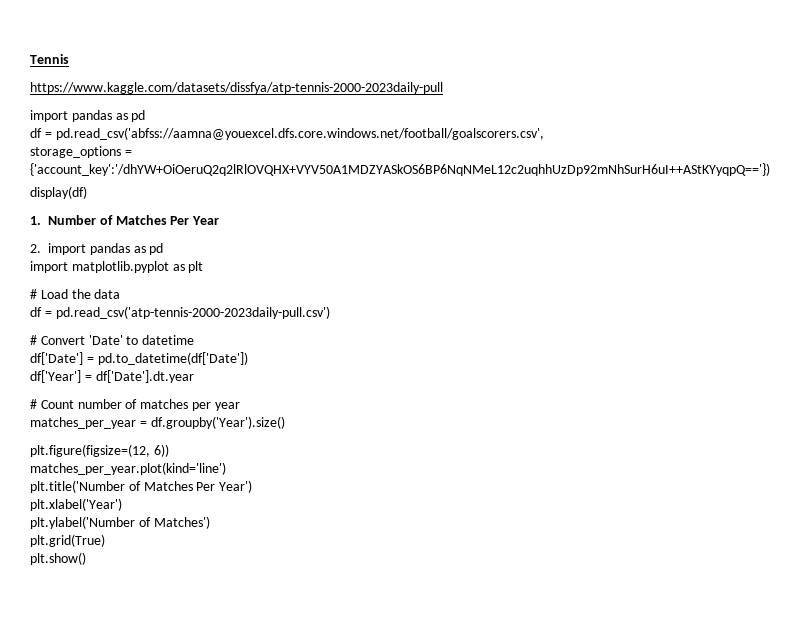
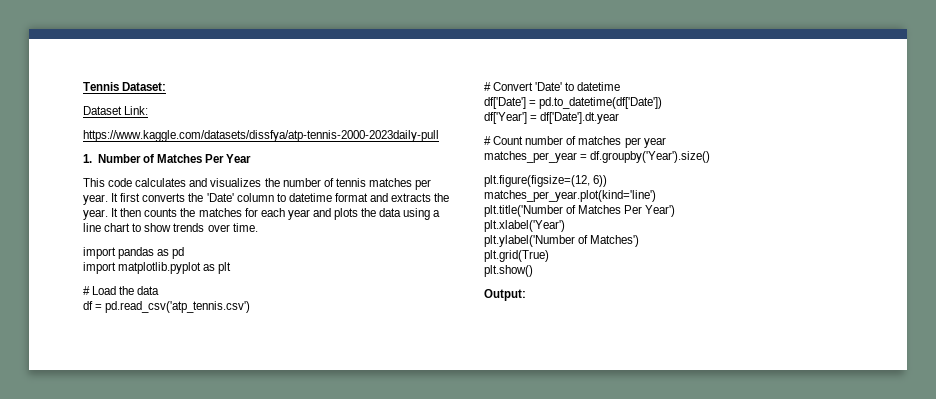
- Tennis
+ Tennis Dataset:
+ Dataset Link:
  https://www.kaggle.com/datasets/dissfya/atp-tennis-2000-2023daily-pull
- import pandas as pd
- df = pd.read_csv('abfss://aamna@youexcel.dfs.core.windows.net/football/goalscorers.csv',
- storage_options = {'account_key':'/dhYW+OiOeruQ2q2lRlOVQHX+VYV50A1MDZYASkOS6BP6NqNMeL12c2uqhhUzDp92mNhSurH6uI++AStKYyqpQ=='})
- display(df)
- 2. import pandas as pd
+ This code calculates and visualizes the number of tennis matches per year. It first converts the 'Date' column to datetime format and extracts the year. It then counts the matches for each year and plots the data using a line chart to show trends over time.
+ import pandas as pd
- df = pd.read_csv('atp-tennis-2000-2023daily-pull.csv')
+ df = pd.read_csv('atp_tennis.csv')
+ Output:

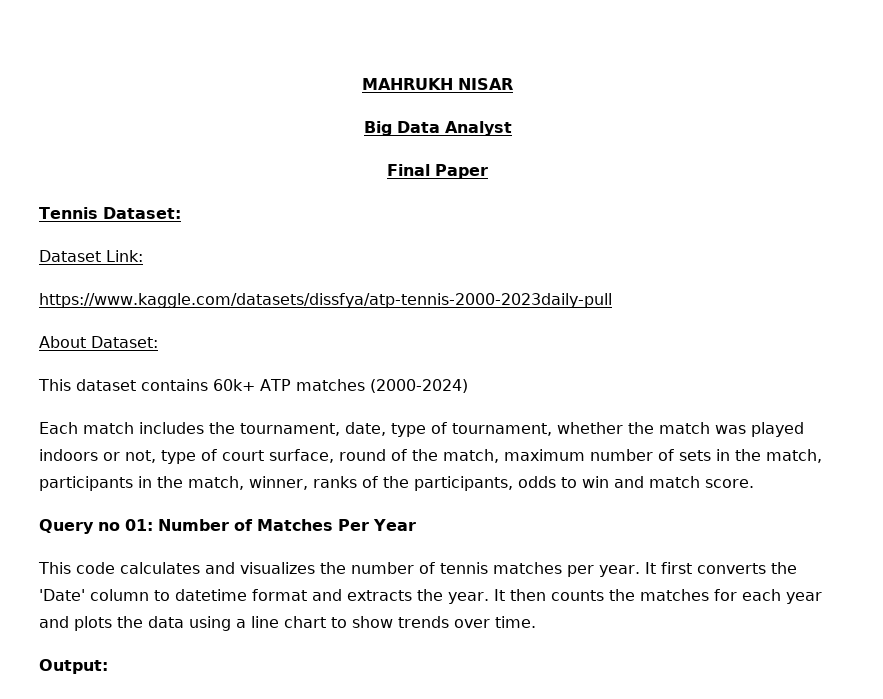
+ MAHRUKH NISAR
+ Big Data Analyst
+ Final Paper
- 1. Number of Matches Per Year
+ About Dataset:
+ This dataset contains 60k+ ATP matches (2000-2024)
+ Each match includes the tournament, date, type of tournament, whether the match was played indoors or not, type of court surface, round of the match, maximum number of sets in the match, participants in the match, winner, ranks of the participants, odds to win and match score.
+ Query no 01: Number of Matches Per Year
- import pandas as pd
- import matplotlib.pyplot as plt
- # Load the data
- df = pd.read_csv('atp_tennis.csv')
- # Convert 'Date' to datetime
- df['Date'] = pd.to_datetime(df['Date'])
- df['Year'] = df['Date'].dt.year
- # Count number of matches per year
- matches_per_year = df.groupby('Year').size()
- plt.figure(figsize=(12, 6))
- matches_per_year.plot(kind='line')
- plt.title('Number of Matches Per Year')
- plt.xlabel('Year')
- plt.ylabel('Number of Matches')
- plt.grid(True)
- plt.show()

